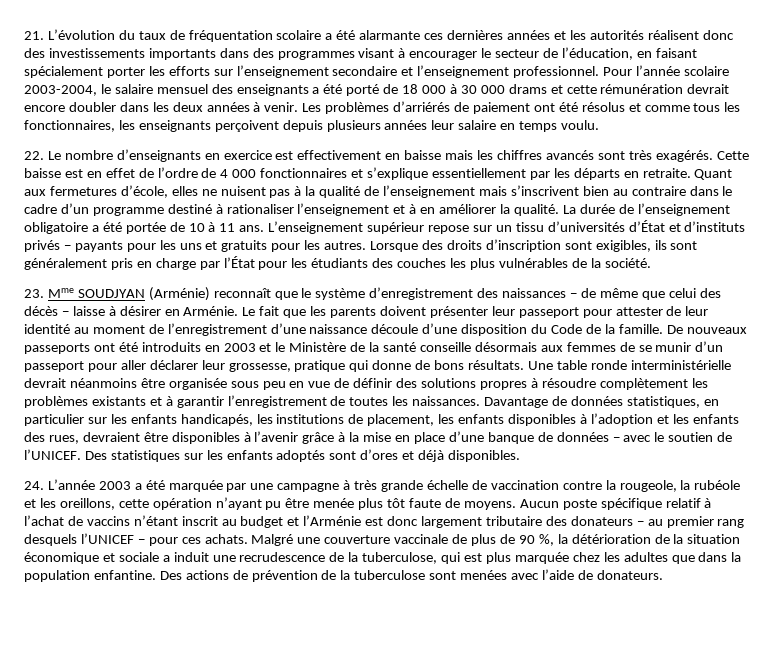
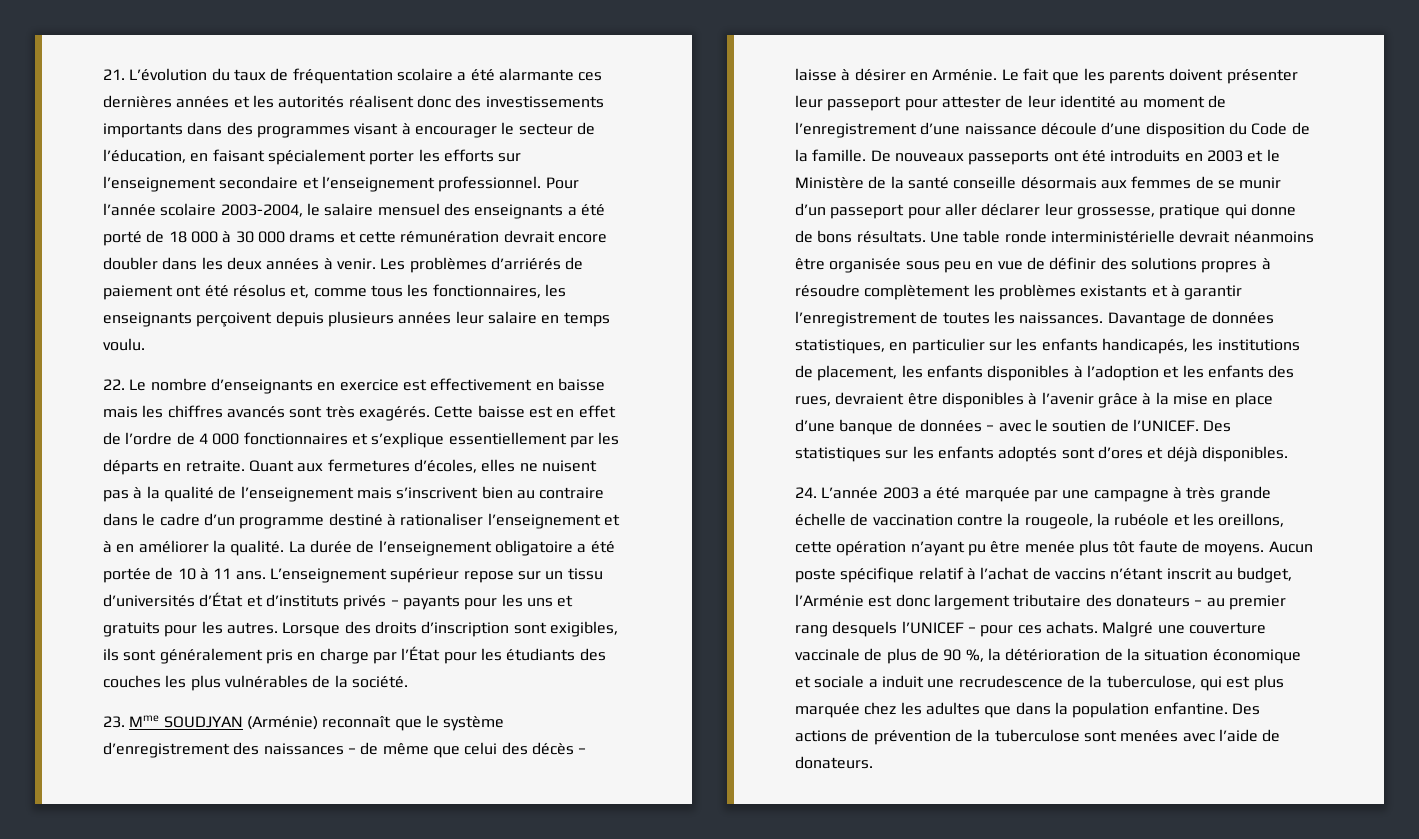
- Les problèmes d’arriérés de paiement ont été résolus et comme tous les fonctionnaires, les enseignants perçoivent depuis plusieurs années leur salaire en temps voulu.
+ Les problèmes d’arriérés de paiement ont été résolus et, comme tous les fonctionnaires, les enseignants perçoivent depuis plusieurs années leur salaire en temps voulu.
- Quant aux fermetures d’école, elles ne nuisent pas à la qualité de l’enseignement mais s’inscrivent bien au contraire dans le cadre d’un programme destiné à rationaliser l’enseignement et à en améliorer la qualité.
+ Quant aux fermetures d’écoles, elles ne nuisent pas à la qualité de l’enseignement mais s’inscrivent bien au contraire dans le cadre d’un programme destiné à rationaliser l’enseignement et à en améliorer la qualité.
- Aucun poste spécifique relatif à l’achat de vaccins n’étant inscrit au budget et l’Arménie est donc largement tributaire des donateurs − au premier rang desquels l’UNICEF − pour ces achats.
+ Aucun poste spécifique relatif à l’achat de vaccins n’étant inscrit au budget, l’Arménie est donc largement tributaire des donateurs − au premier rang desquels l’UNICEF − pour ces achats.

